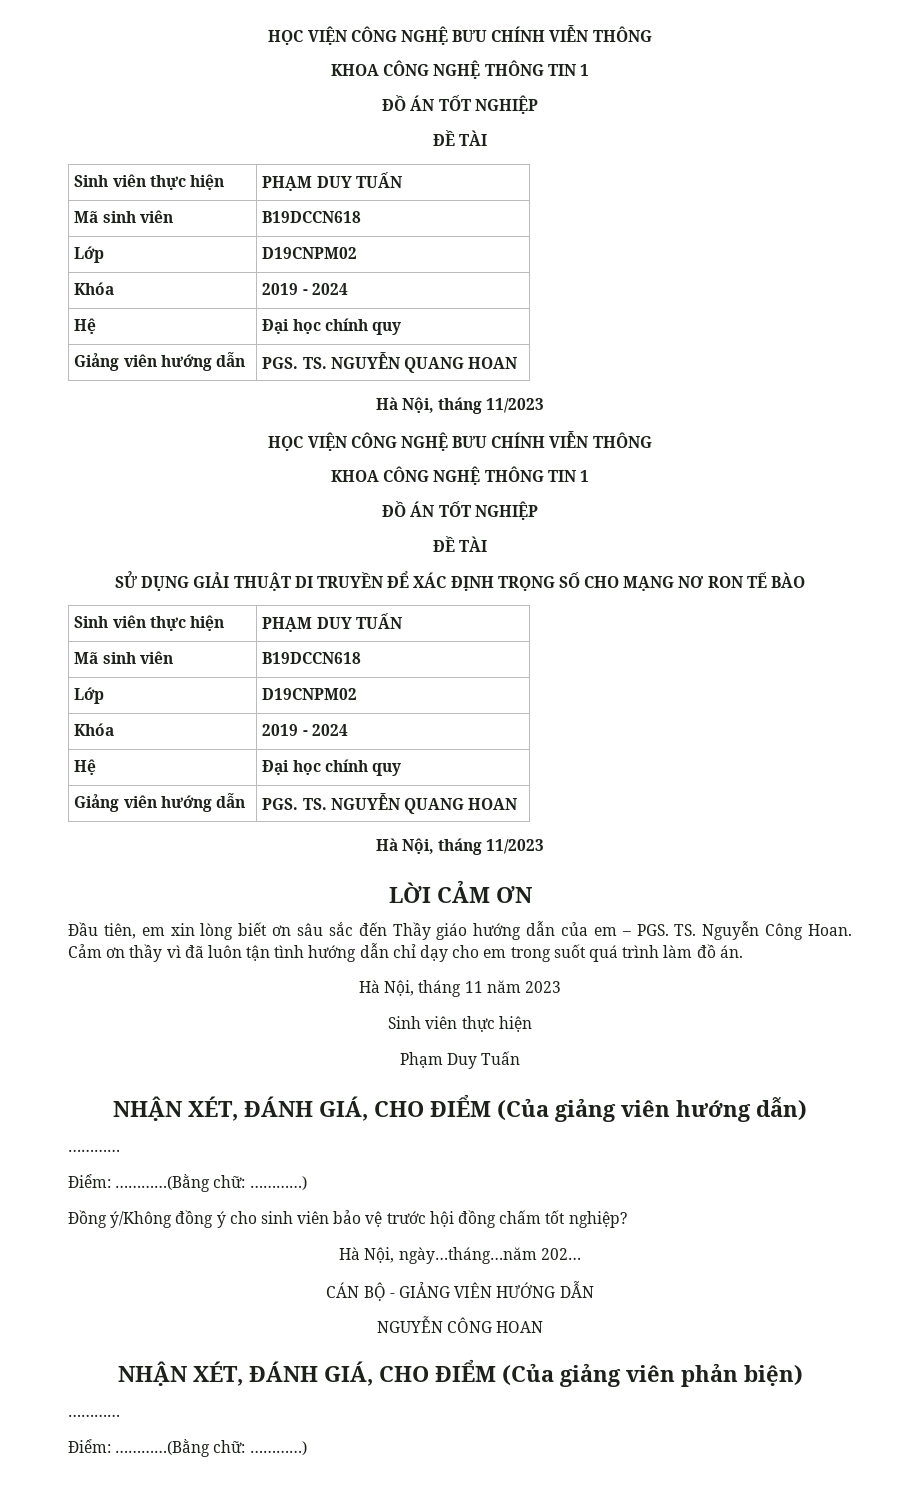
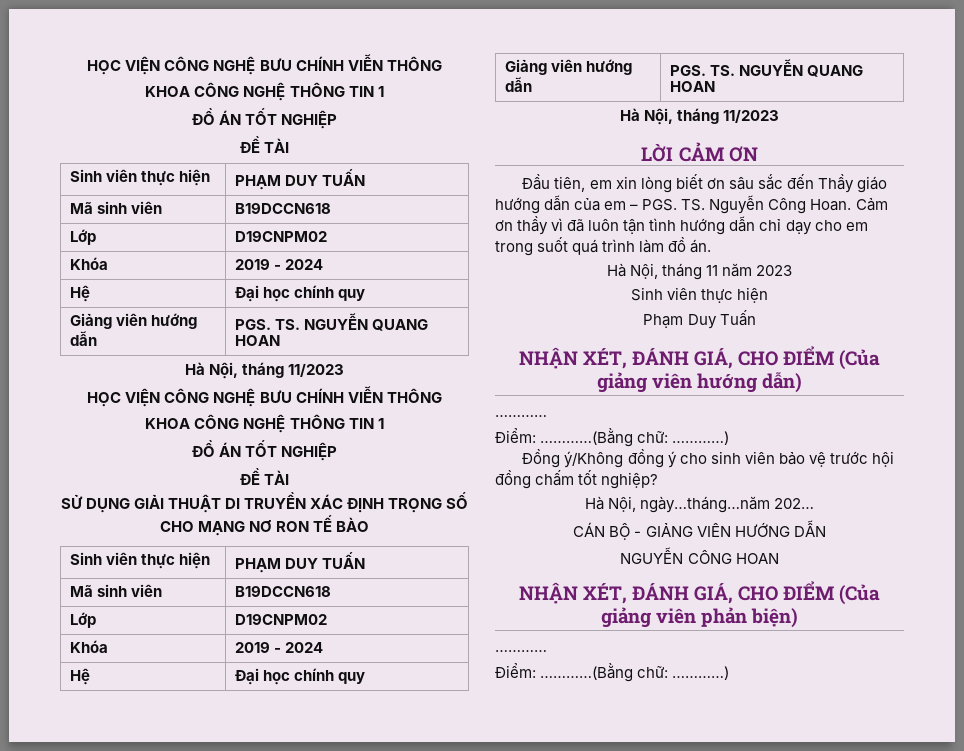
- SỬ DỤNG GIẢI THUẬT DI TRUYỀN ĐỂ XÁC ĐỊNH TRỌNG SỐ CHO MẠNG NƠ RON TẾ BÀO
+ SỬ DỤNG GIẢI THUẬT DI TRUYỀN XÁC ĐỊNH TRỌNG SỐ CHO MẠNG NƠ RON TẾ BÀO

